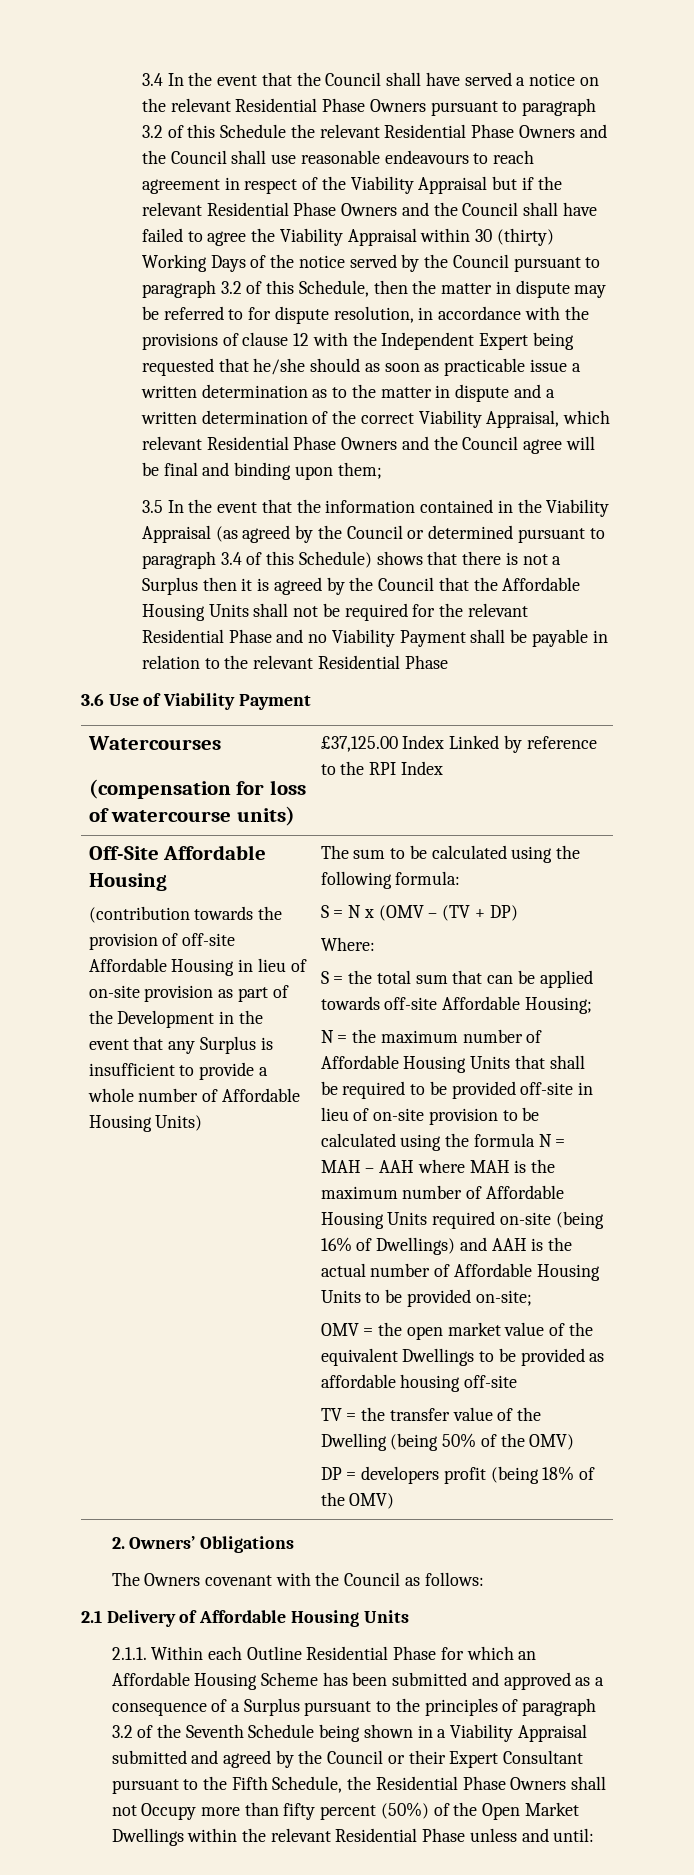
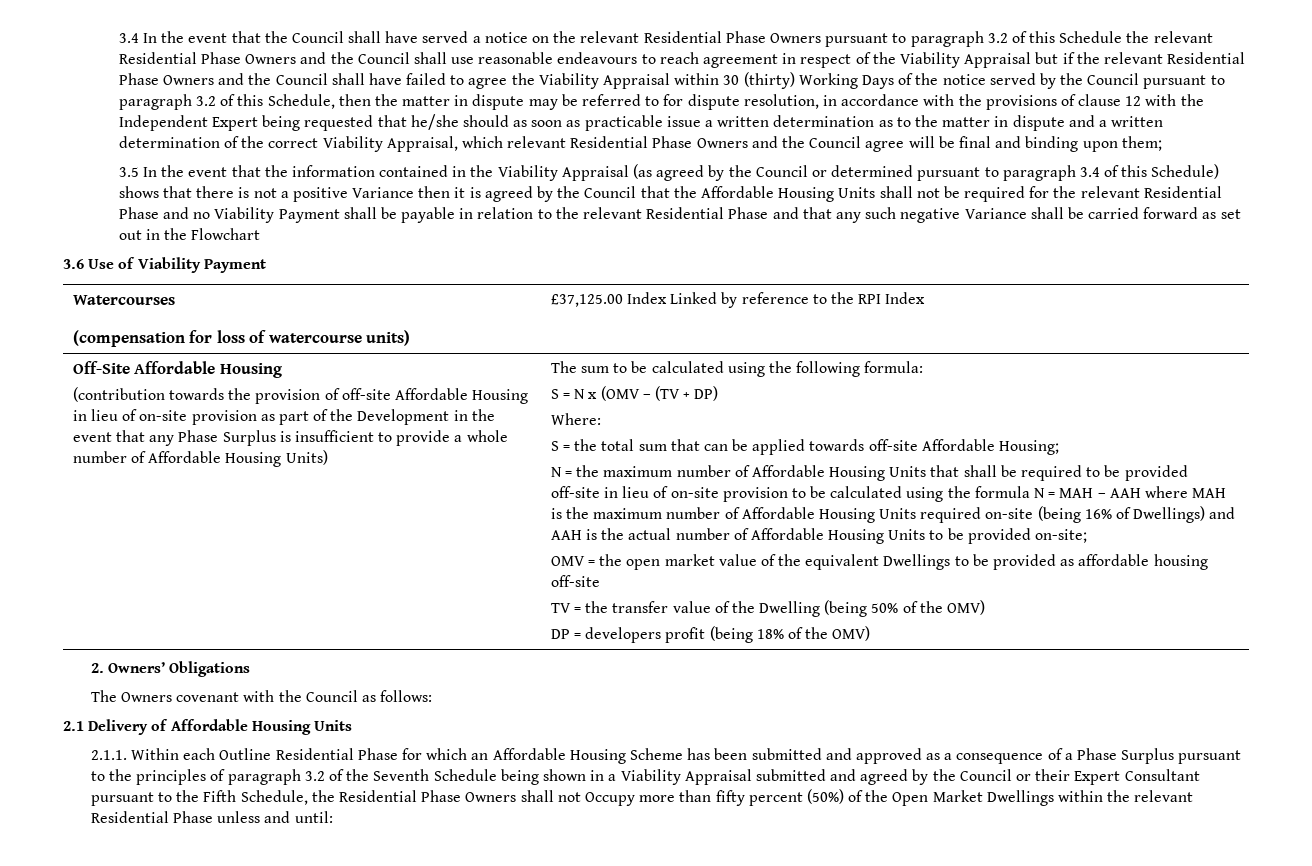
- 3.5 In the event that the information contained in the Viability Appraisal (as agreed by the Council or determined pursuant to paragraph 3.4 of this Schedule) shows that there is not a Surplus then it is agreed by the Council that the Affordable Housing Units shall not be required for the relevant Residential Phase and no Viability Payment shall be payable in relation to the relevant Residential Phase
+ 3.5 In the event that the information contained in the Viability Appraisal (as agreed by the Council or determined pursuant to paragraph 3.4 of this Schedule) shows that there is not a positive Variance then it is agreed by the Council that the Affordable Housing Units shall not be required for the relevant Residential Phase and no Viability Payment shall be payable in relation to the relevant Residential Phase and that any such negative Variance shall be carried forward as set out in the Flowchart
- (contribution towards the provision of off-site Affordable Housing in lieu of on-site provision as part of the Development in the event that any Surplus is insufficient to provide a whole number of Affordable Housing Units)
+ (contribution towards the provision of off-site Affordable Housing in lieu of on-site provision as part of the Development in the event that any Phase Surplus is insufficient to provide a whole number of Affordable Housing Units)
- 2.1.1. Within each Outline Residential Phase for which an Affordable Housing Scheme has been submitted and approved as a consequence of a Surplus pursuant to the principles of paragraph 3.2 of the Seventh Schedule being shown in a Viability Appraisal submitted and agreed by the Council or their Expert Consultant pursuant to the Fifth Schedule, the Residential Phase Owners shall not Occupy more than fifty percent (50%) of the Open Market Dwellings within the relevant Residential Phase unless and until:
+ 2.1.1. Within each Outline Residential Phase for which an Affordable Housing Scheme has been submitted and approved as a consequence of a Phase Surplus pursuant to the principles of paragraph 3.2 of the Seventh Schedule being shown in a Viability Appraisal submitted and agreed by the Council or their Expert Consultant pursuant to the Fifth Schedule, the Residential Phase Owners shall not Occupy more than fifty percent (50%) of the Open Market Dwellings within the relevant Residential Phase unless and until:

